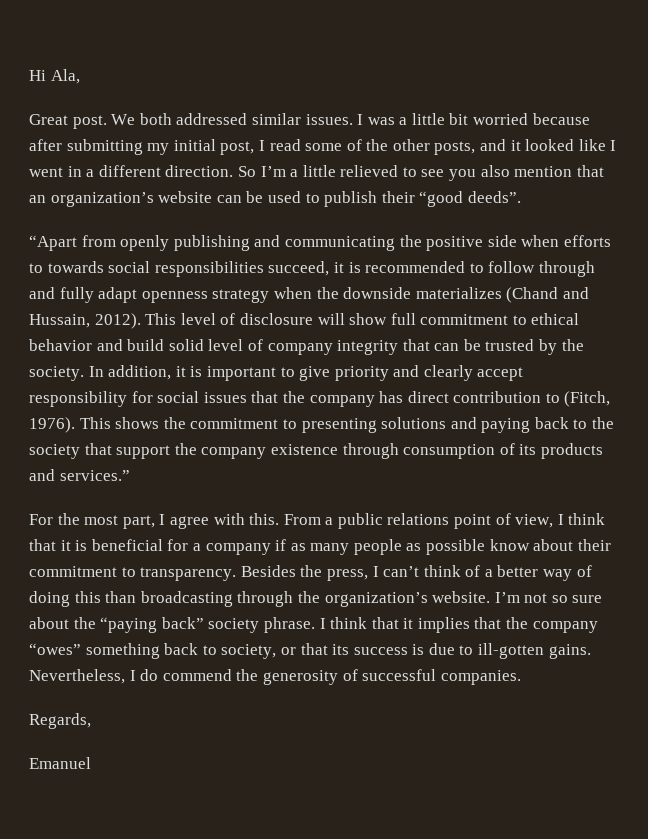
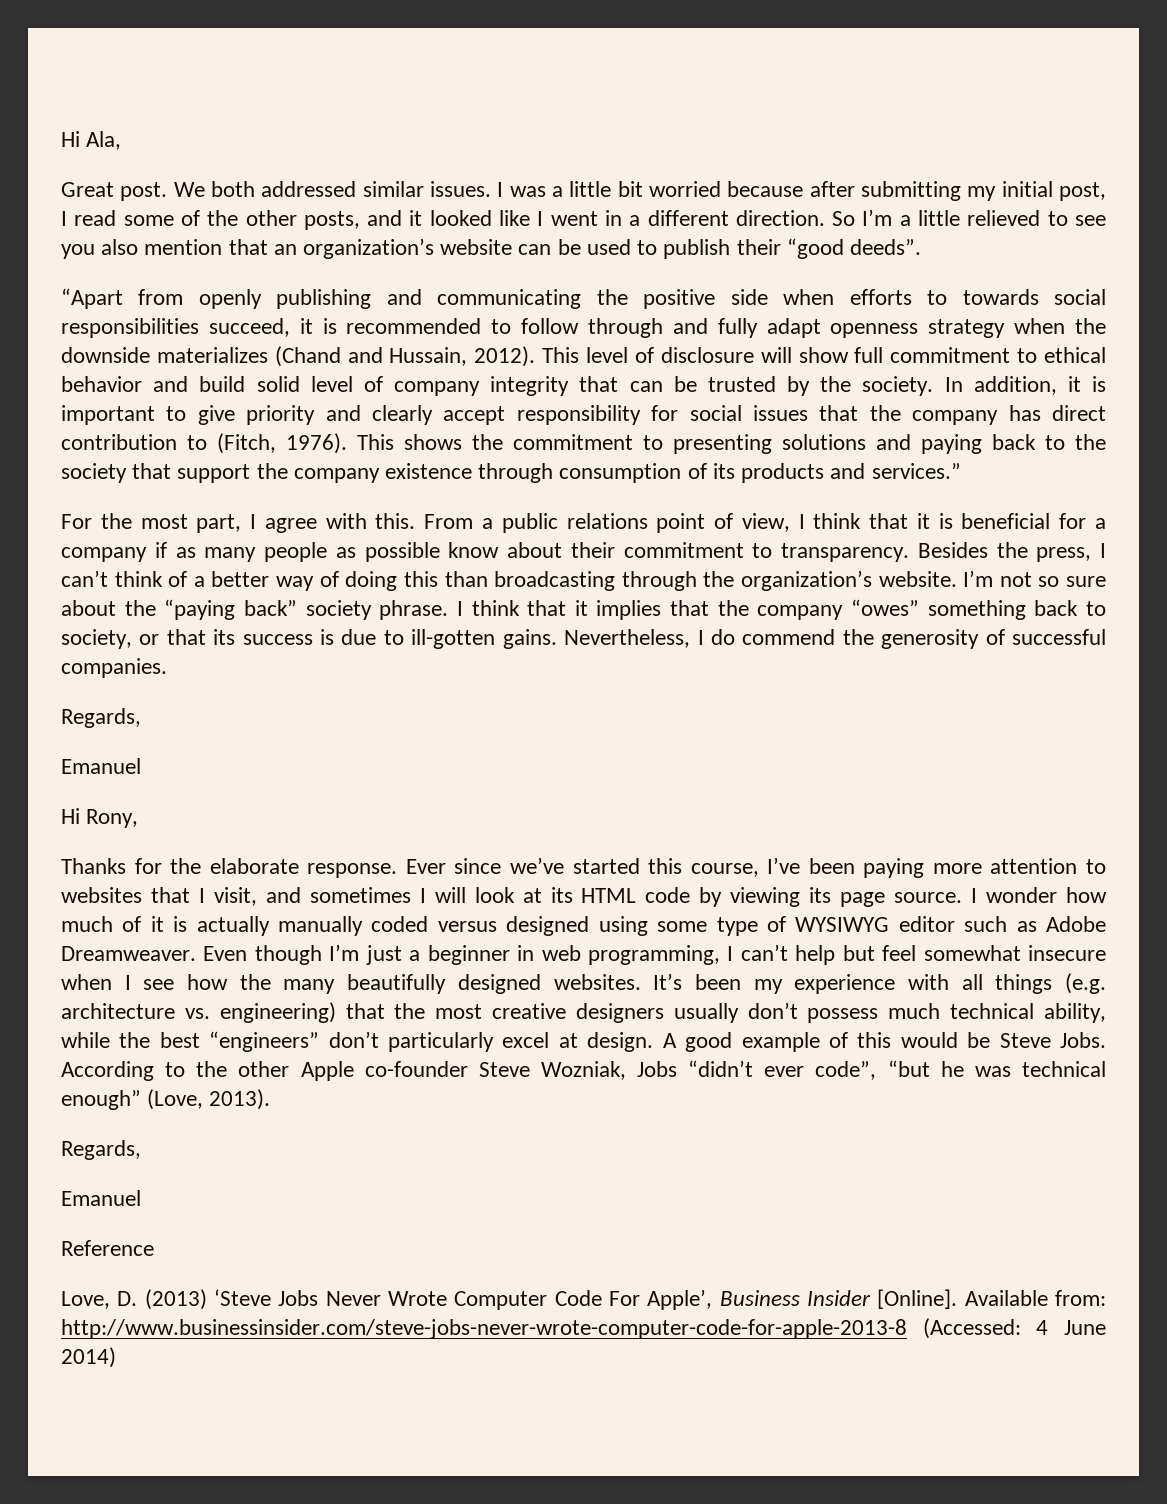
+ Hi Rony,
+ Thanks for the elaborate response. Ever since we’ve started this course, I’ve been paying more attention to websites that I visit, and sometimes I will look at its HTML code by viewing its page source. I wonder how much of it is actually manually coded versus designed using some type of WYSIWYG editor such as Adobe Dreamweaver. Even though I’m just a beginner in web programming, I can’t help but feel somewhat insecure when I see how the many beautifully designed websites. It’s been my experience with all things (e.g. architecture vs. engineering) that the most creative designers usually don’t possess much technical ability, while the best “engineers” don’t particularly excel at design. A good example of this would be Steve Jobs. According to the other Apple co-founder Steve Wozniak, Jobs “didn’t ever code”, “but he was technical enough” (Love, 2013).
+ Regards,
+ Emanuel
+ Reference
+ Love, D. (2013) ‘Steve Jobs Never Wrote Computer Code For Apple’, Business Insider [Online]. Available from: http://www.businessinsider.com/steve-jobs-never-wrote-computer-code-for-apple-2013-8 (Accessed: 4 June 2014)

